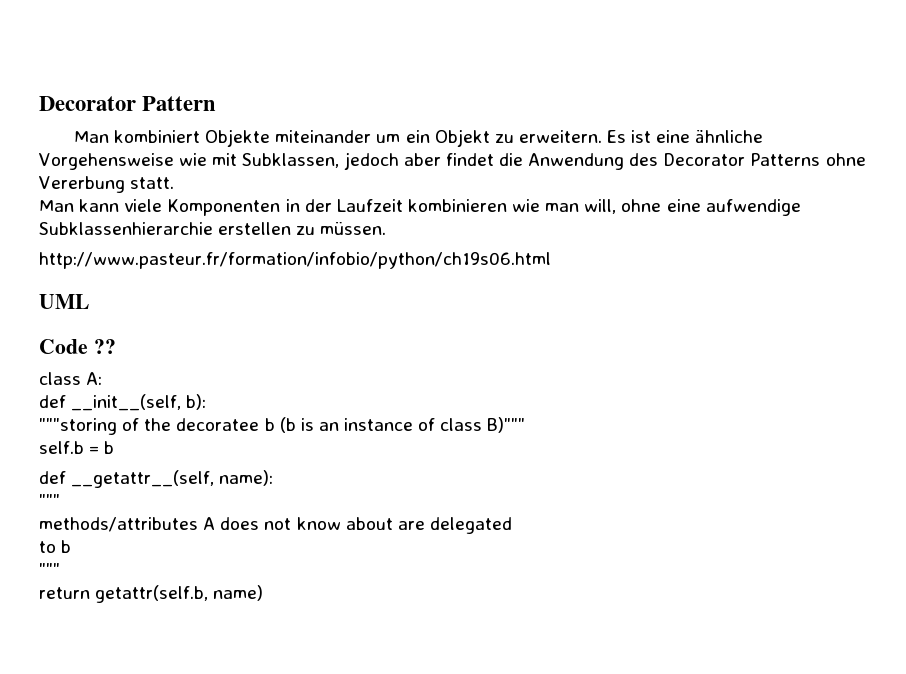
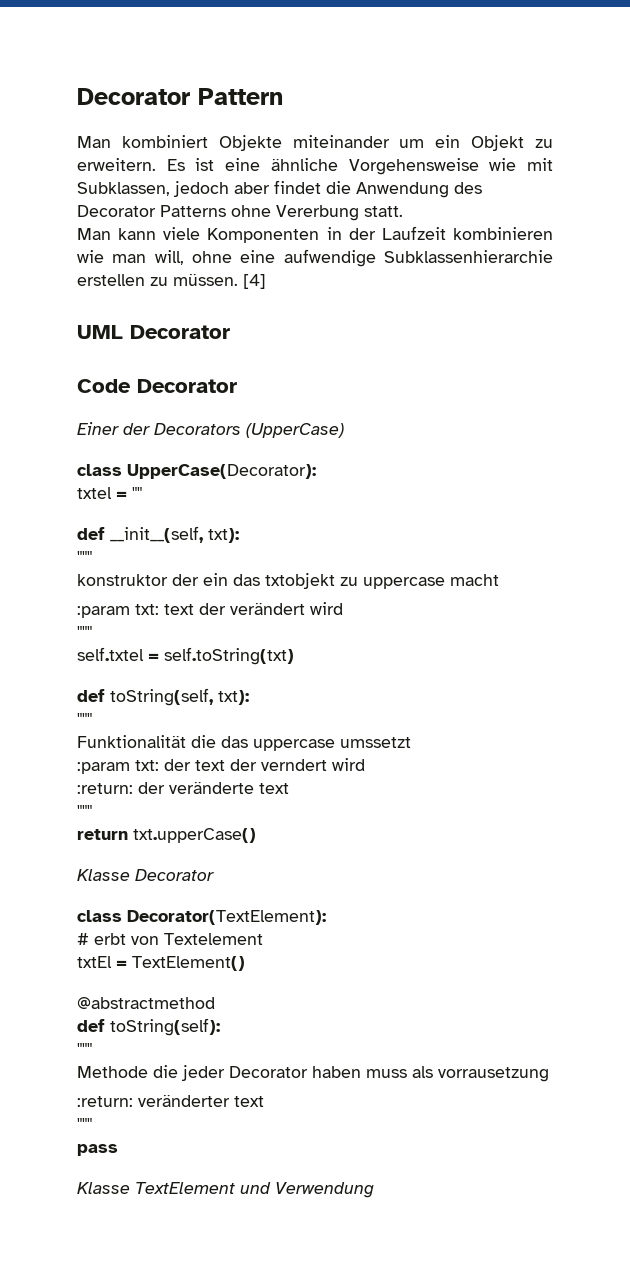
- Man kann viele Komponenten in der Laufzeit kombinieren wie man will, ohne eine aufwendige Subklassenhierarchie erstellen zu müssen.
- http://www.pasteur.fr/formation/infobio/python/ch19s06.html
+ Man kann viele Komponenten in der Laufzeit kombinieren wie man will, ohne eine aufwendige Subklassenhierarchie erstellen zu müssen. [4]
- UML
+ UML Decorator
- Code ??
- class A:
- def __init__(self, b):
- """storing of the decoratee b (b is an instance of class B)"""
- self.b = b
- def __getattr__(self, name):
+ Code Decorator
+ Einer der Decorators (UpperCase)
+ class UpperCase(Decorator):
+ txtel = ""
+ def __init__(self, txt):
  """
- methods/attributes A does not know about are delegated
- to b
+ konstruktor der ein das txtobjekt zu uppercase macht
+ :param txt: text der verändert wird
  """
- return getattr(self.b, name)
+ self.txtel = self.toString(txt)
+ def toString(self, txt):
+ """
+ Funktionalität die das uppercase umssetzt
+ :param txt: der text der verndert wird
+ :return: der veränderte text
+ """
+ return txt.upperCase()
+ Klasse Decorator
+ class Decorator(TextElement):
+ # erbt von Textelement
+ txtEl = TextElement()
+ @abstractmethod
+ def toString(self):
+ """
+ Methode die jeder Decorator haben muss als vorrausetzung
+ :return: veränderter text
+ """
+ pass
+ Klasse TextElement und Verwendung

